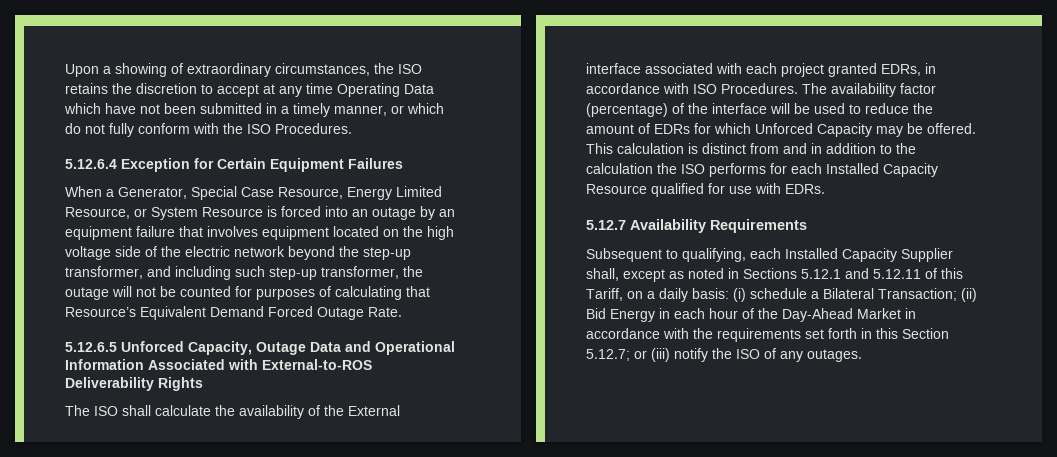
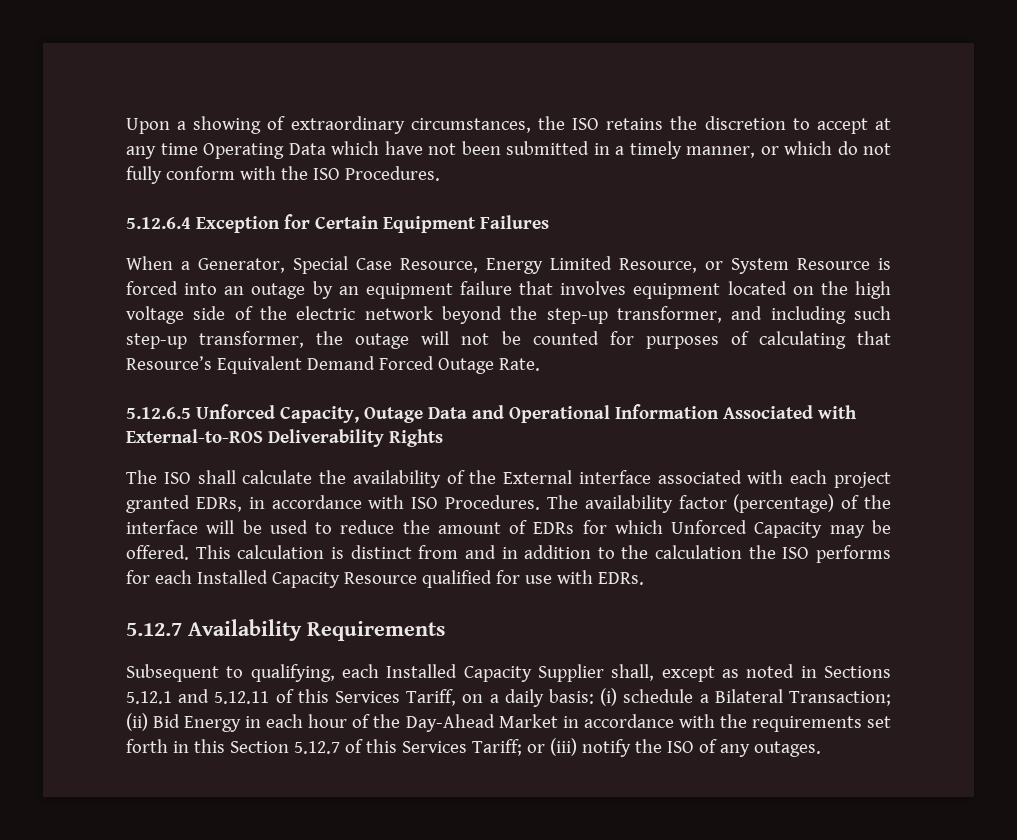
- Subsequent to qualifying, each Installed Capacity Supplier shall, except as noted in Sections 5.12.1 and 5.12.11 of this Tariff, on a daily basis: (i) schedule a Bilateral Transaction; (ii) Bid Energy in each hour of the Day-Ahead Market in accordance with the requirements set forth in this Section 5.12.7; or (iii) notify the ISO of any outages.
+ Subsequent to qualifying, each Installed Capacity Supplier shall, except as noted in Sections 5.12.1 and 5.12.11 of this Services Tariff, on a daily basis: (i) schedule a Bilateral Transaction; (ii) Bid Energy in each hour of the Day-Ahead Market in accordance with the requirements set forth in this Section 5.12.7 of this Services Tariff; or (iii) notify the ISO of any outages.

